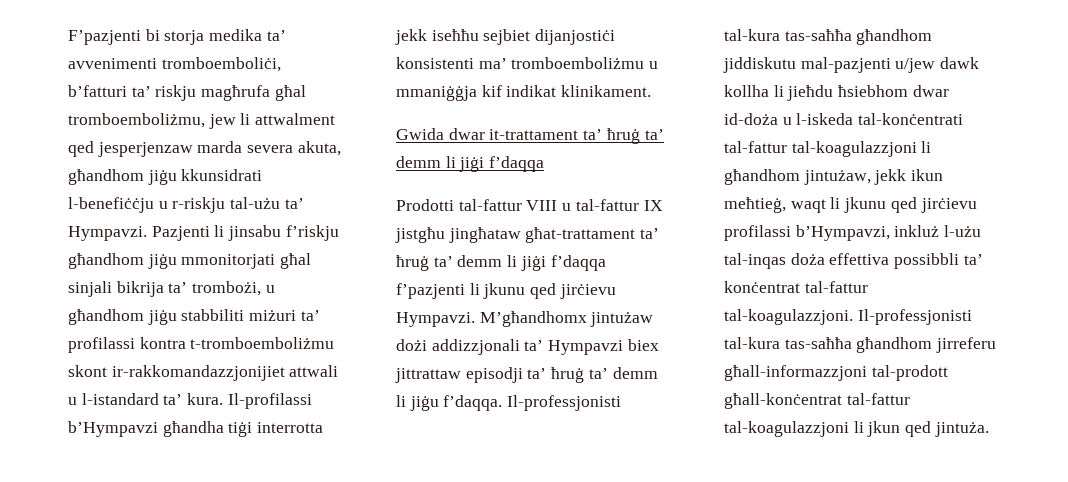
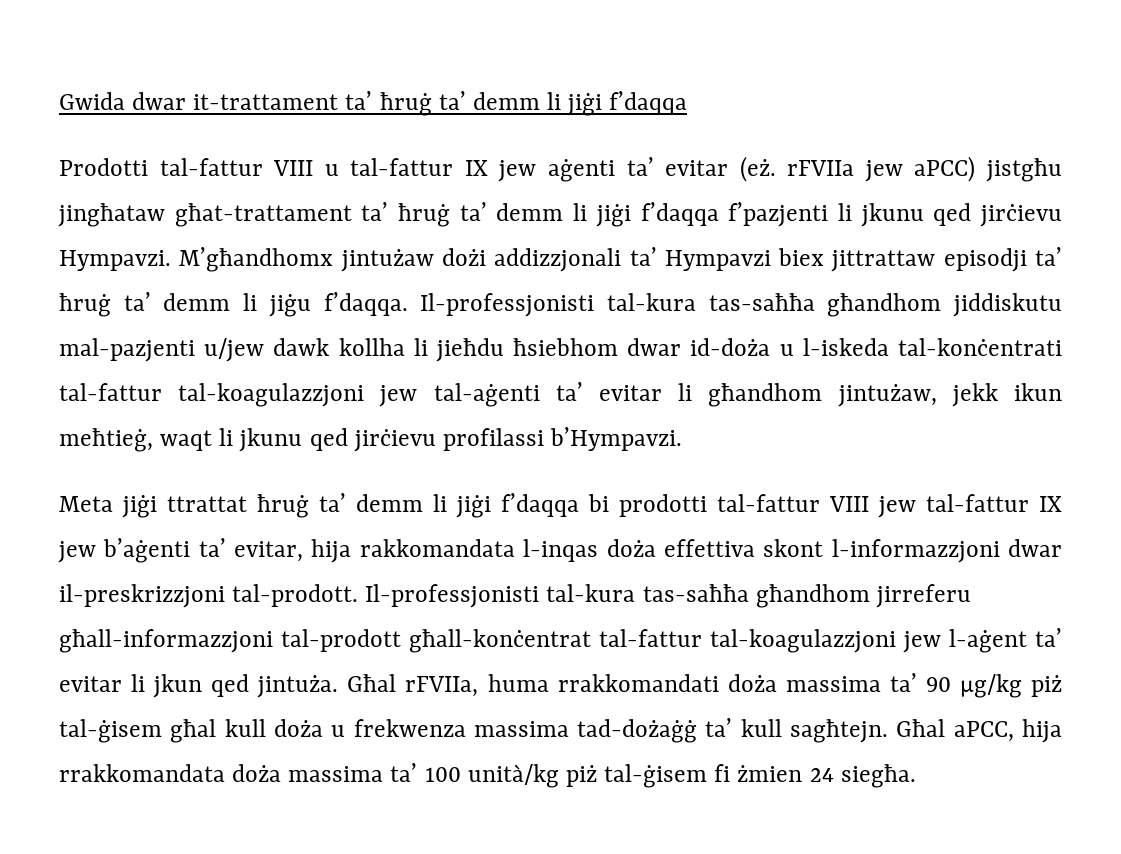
- F’pazjenti bi storja medika ta’ avvenimenti tromboemboliċi, b’fatturi ta’ riskju magħrufa għal tromboemboliżmu, jew li attwalment qed jesperjenzaw marda severa akuta, għandhom jiġu kkunsidrati l-benefiċċju u r-riskju tal-użu ta’ Hympavzi. Pazjenti li jinsabu f’riskju għandhom jiġu mmonitorjati għal sinjali bikrija ta’ trombożi, u għandhom jiġu stabbiliti miżuri ta’ profilassi kontra t-tromboemboliżmu skont ir-rakkomandazzjonijiet attwali u l-istandard ta’ kura. Il-profilassi b’Hympavzi għandha tiġi interrotta jekk iseħħu sejbiet dijanjostiċi konsistenti ma’ tromboemboliżmu u mmaniġġja kif indikat klinikament.
- Prodotti tal-fattur VIII u tal-fattur IX jistgħu jingħataw għat-trattament ta’ ħruġ ta’ demm li jiġi f’daqqa f’pazjenti li jkunu qed jirċievu Hympavzi.
+ Prodotti tal-fattur VIII u tal-fattur IX jew aġenti ta’ evitar (eż. rFVIIa jew aPCC) jistgħu jingħataw għat-trattament ta’ ħruġ ta’ demm li jiġi f’daqqa f’pazjenti li jkunu qed jirċievu Hympavzi.
- Il-professjonisti tal-kura tas-saħħa għandhom jiddiskutu mal-pazjenti u/jew dawk kollha li jieħdu ħsiebhom dwar id-doża u l-iskeda tal-konċentrati tal-fattur tal-koagulazzjoni li għandhom jintużaw, jekk ikun meħtieġ, waqt li jkunu qed jirċievu profilassi b’Hympavzi, inkluż l-użu tal-inqas doża effettiva possibbli ta’ konċentrat tal-fattur tal-koagulazzjoni.
+ Il-professjonisti tal-kura tas-saħħa għandhom jiddiskutu mal-pazjenti u/jew dawk kollha li jieħdu ħsiebhom dwar id-doża u l-iskeda tal-konċentrati tal-fattur tal-koagulazzjoni jew tal-aġenti ta’ evitar li għandhom jintużaw, jekk ikun meħtieġ, waqt li jkunu qed jirċievu profilassi b’Hympavzi.
+ Meta jiġi ttrattat ħruġ ta’ demm li jiġi f’daqqa bi prodotti tal-fattur VIII jew tal-fattur IX jew b’aġenti ta’ evitar, hija rakkomandata l-inqas doża effettiva skont l-informazzjoni dwar il-preskrizzjoni tal-prodott.
- Il-professjonisti tal-kura tas-saħħa għandhom jirreferu għall-informazzjoni tal-prodott għall-konċentrat tal-fattur tal-koagulazzjoni li jkun qed jintuża.
+ Il-professjonisti tal-kura tas-saħħa għandhom jirreferu għall-informazzjoni tal-prodott għall-konċentrat tal-fattur tal-koagulazzjoni jew l-aġent ta’ evitar li jkun qed jintuża. Għal rFVIIa, huma rrakkomandati doża massima ta’ 90 μg/kg piż tal-ġisem għal kull doża u frekwenza massima tad-dożaġġ ta’ kull sagħtejn. Għal aPCC, hija rrakkomandata doża massima ta’ 100 unità/kg piż tal-ġisem fi żmien 24 siegħa.

